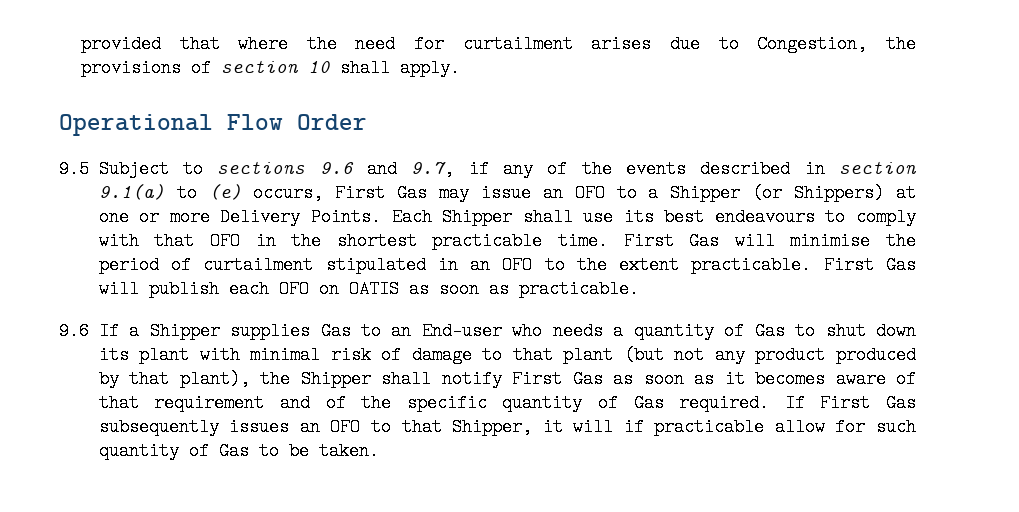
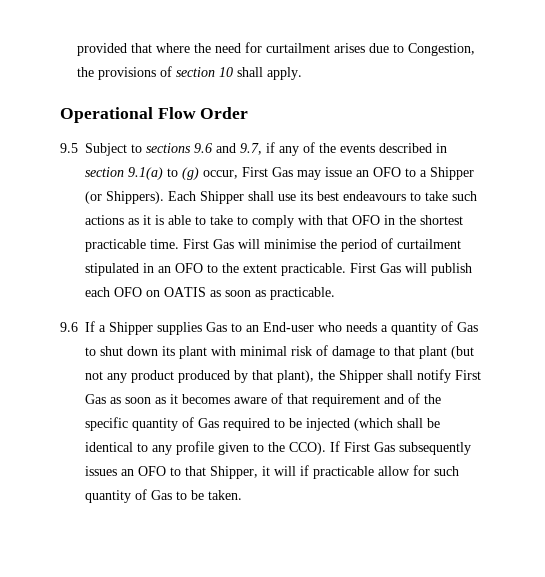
- 9.5 Subject to sections 9.6 and 9.7, if any of the events described in section 9.1(a) to (e) occurs, First Gas may issue an OFO to a Shipper (or Shippers) at one or more Delivery Points.
+ 9.5 Subject to sections 9.6 and 9.7, if any of the events described in section 9.1(a) to (g) occur, First Gas may issue an OFO to a Shipper (or Shippers).
- Each Shipper shall use its best endeavours to comply with that OFO in the shortest practicable time.
+ Each Shipper shall use its best endeavours to take such actions as it is able to take to comply with that OFO in the shortest practicable time.
- 9.6 If a Shipper supplies Gas to an End-user who needs a quantity of Gas to shut down its plant with minimal risk of damage to that plant (but not any product produced by that plant), the Shipper shall notify First Gas as soon as it becomes aware of that requirement and of the specific quantity of Gas required.
+ 9.6 If a Shipper supplies Gas to an End-user who needs a quantity of Gas to shut down its plant with minimal risk of damage to that plant (but not any product produced by that plant), the Shipper shall notify First Gas as soon as it becomes aware of that requirement and of the specific quantity of Gas required to be injected (which shall be identical to any profile given to the CCO).

